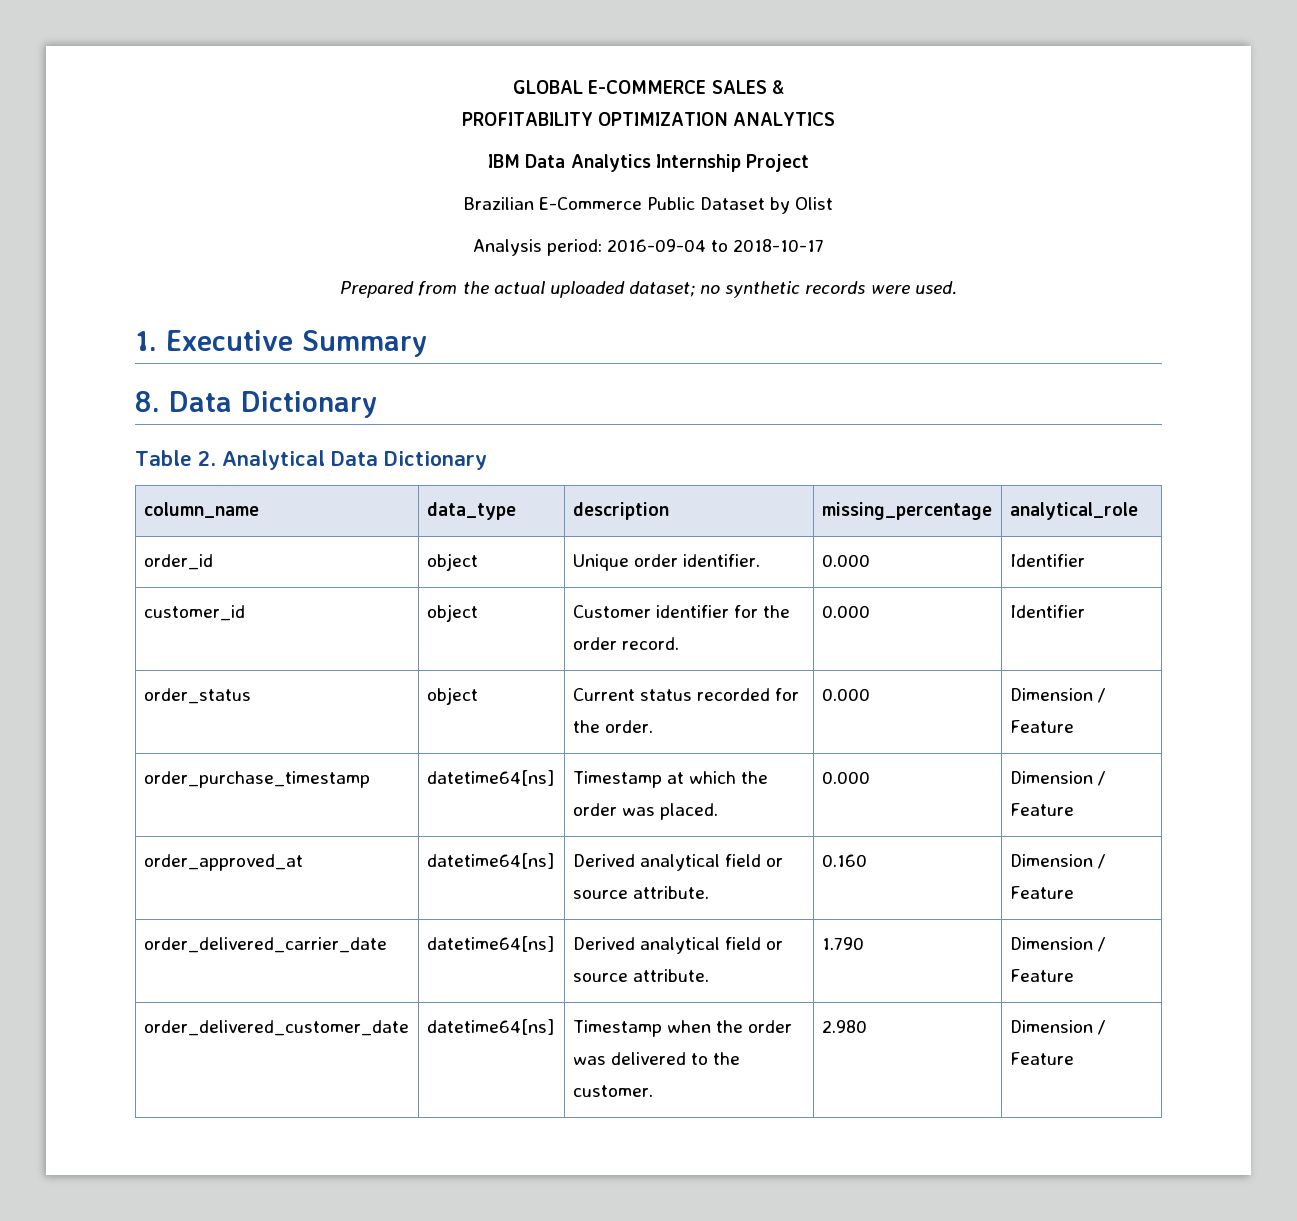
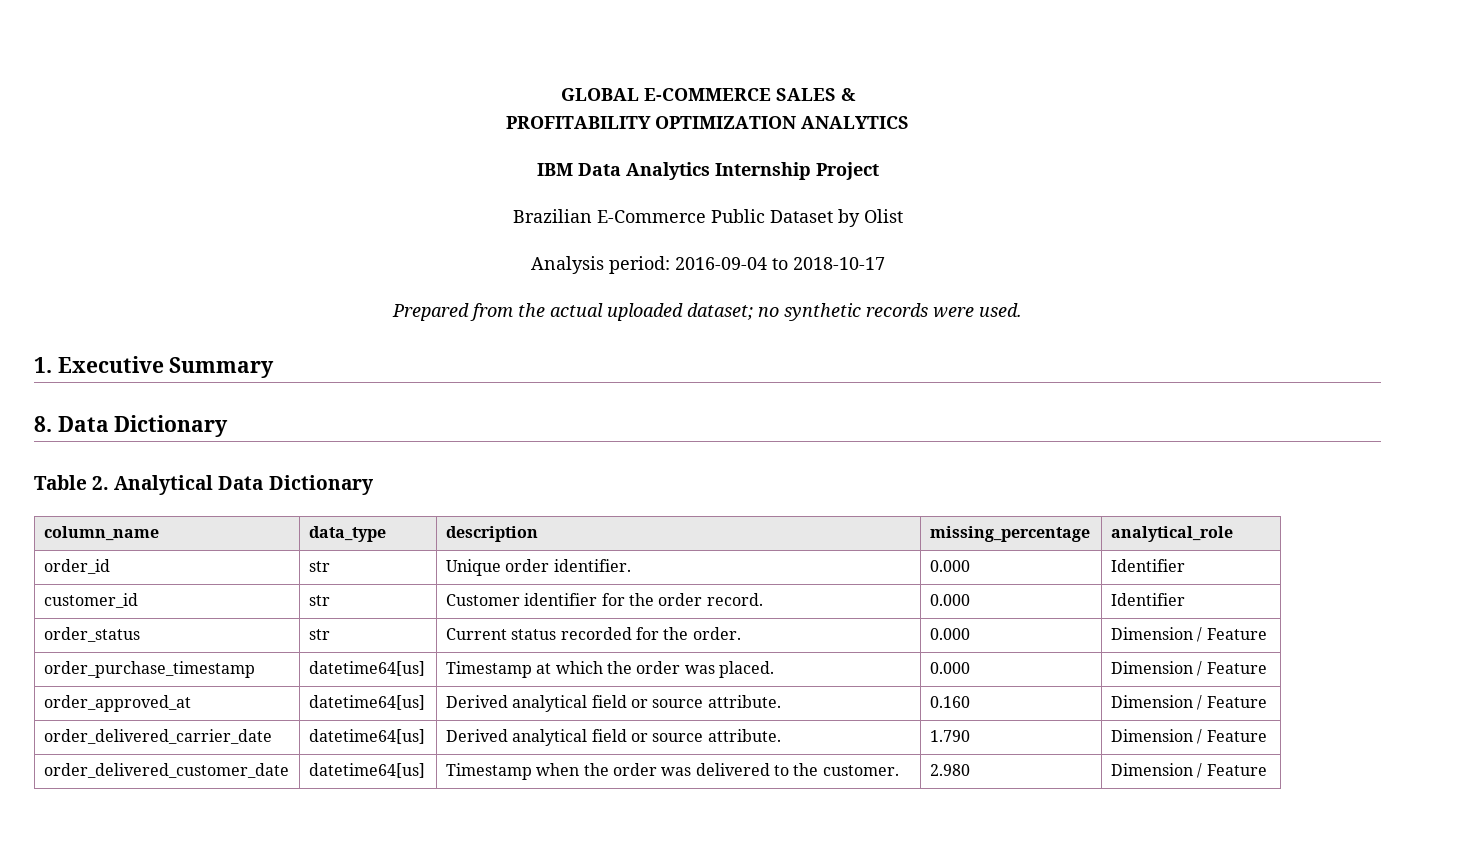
- order_id | object | Unique order identifier. | 0.000 | Identifier
+ order_id | str | Unique order identifier. | 0.000 | Identifier
- customer_id | object | Customer identifier for the order record. | 0.000 | Identifier
+ customer_id | str | Customer identifier for the order record. | 0.000 | Identifier
- order_status | object | Current status recorded for the order. | 0.000 | Dimension / Feature
+ order_status | str | Current status recorded for the order. | 0.000 | Dimension / Feature
- order_purchase_timestamp | datetime64[ns] | Timestamp at which the order was placed. | 0.000 | Dimension / Feature
+ order_purchase_timestamp | datetime64[us] | Timestamp at which the order was placed. | 0.000 | Dimension / Feature
- order_approved_at | datetime64[ns] | Derived analytical field or source attribute. | 0.160 | Dimension / Feature
+ order_approved_at | datetime64[us] | Derived analytical field or source attribute. | 0.160 | Dimension / Feature
- order_delivered_carrier_date | datetime64[ns] | Derived analytical field or source attribute. | 1.790 | Dimension / Feature
+ order_delivered_carrier_date | datetime64[us] | Derived analytical field or source attribute. | 1.790 | Dimension / Feature
- order_delivered_customer_date | datetime64[ns] | Timestamp when the order was delivered to the customer. | 2.980 | Dimension / Feature
+ order_delivered_customer_date | datetime64[us] | Timestamp when the order was delivered to the customer. | 2.980 | Dimension / Feature

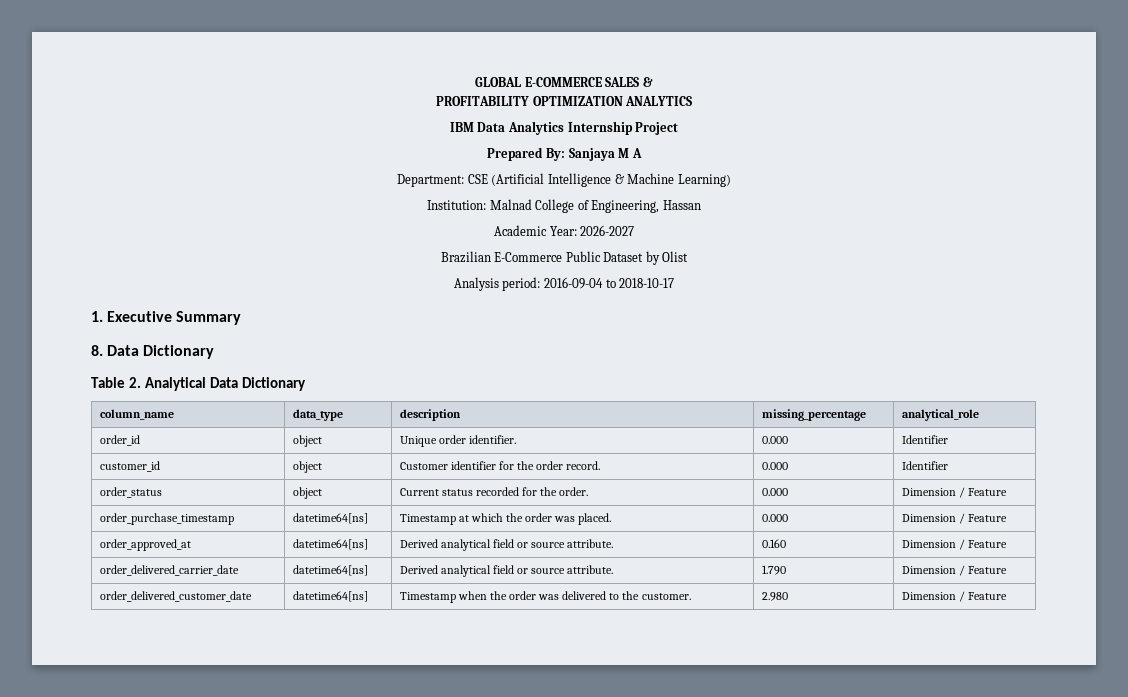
+ Prepared By: Sanjaya M A
+ Department: CSE (Artificial Intelligence & Machine Learning)
+ Institution: Malnad College of Engineering, Hassan
+ Academic Year: 2026-2027
- Prepared from the actual uploaded dataset; no synthetic records were used.
- order_id | str | Unique order identifier. | 0.000 | Identifier
+ order_id | object | Unique order identifier. | 0.000 | Identifier
- customer_id | str | Customer identifier for the order record. | 0.000 | Identifier
+ customer_id | object | Customer identifier for the order record. | 0.000 | Identifier
- order_status | str | Current status recorded for the order. | 0.000 | Dimension / Feature
+ order_status | object | Current status recorded for the order. | 0.000 | Dimension / Feature
- order_purchase_timestamp | datetime64[us] | Timestamp at which the order was placed. | 0.000 | Dimension / Feature
+ order_purchase_timestamp | datetime64[ns] | Timestamp at which the order was placed. | 0.000 | Dimension / Feature
- order_approved_at | datetime64[us] | Derived analytical field or source attribute. | 0.160 | Dimension / Feature
+ order_approved_at | datetime64[ns] | Derived analytical field or source attribute. | 0.160 | Dimension / Feature
- order_delivered_carrier_date | datetime64[us] | Derived analytical field or source attribute. | 1.790 | Dimension / Feature
+ order_delivered_carrier_date | datetime64[ns] | Derived analytical field or source attribute. | 1.790 | Dimension / Feature
- order_delivered_customer_date | datetime64[us] | Timestamp when the order was delivered to the customer. | 2.980 | Dimension / Feature
+ order_delivered_customer_date | datetime64[ns] | Timestamp when the order was delivered to the customer. | 2.980 | Dimension / Feature

